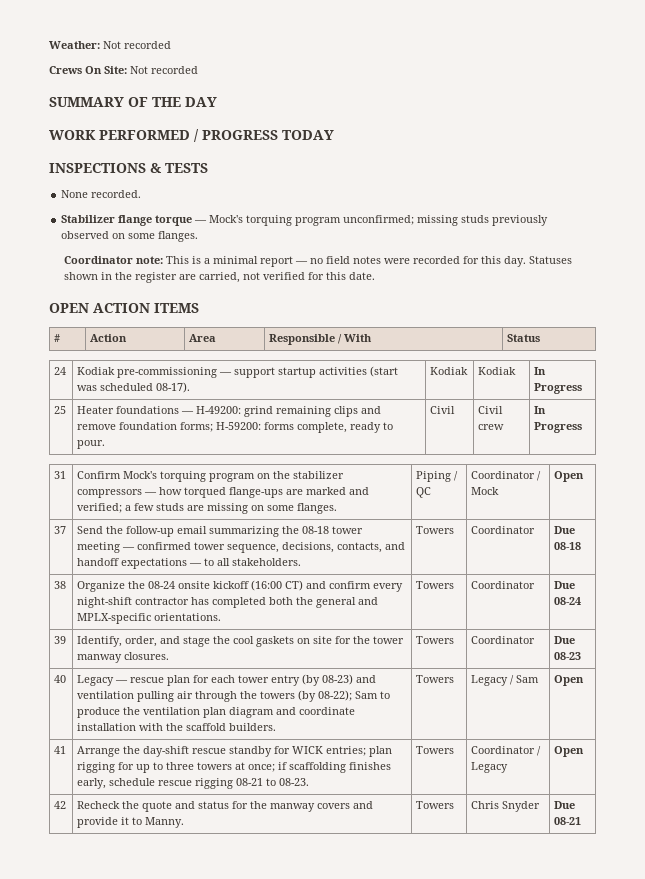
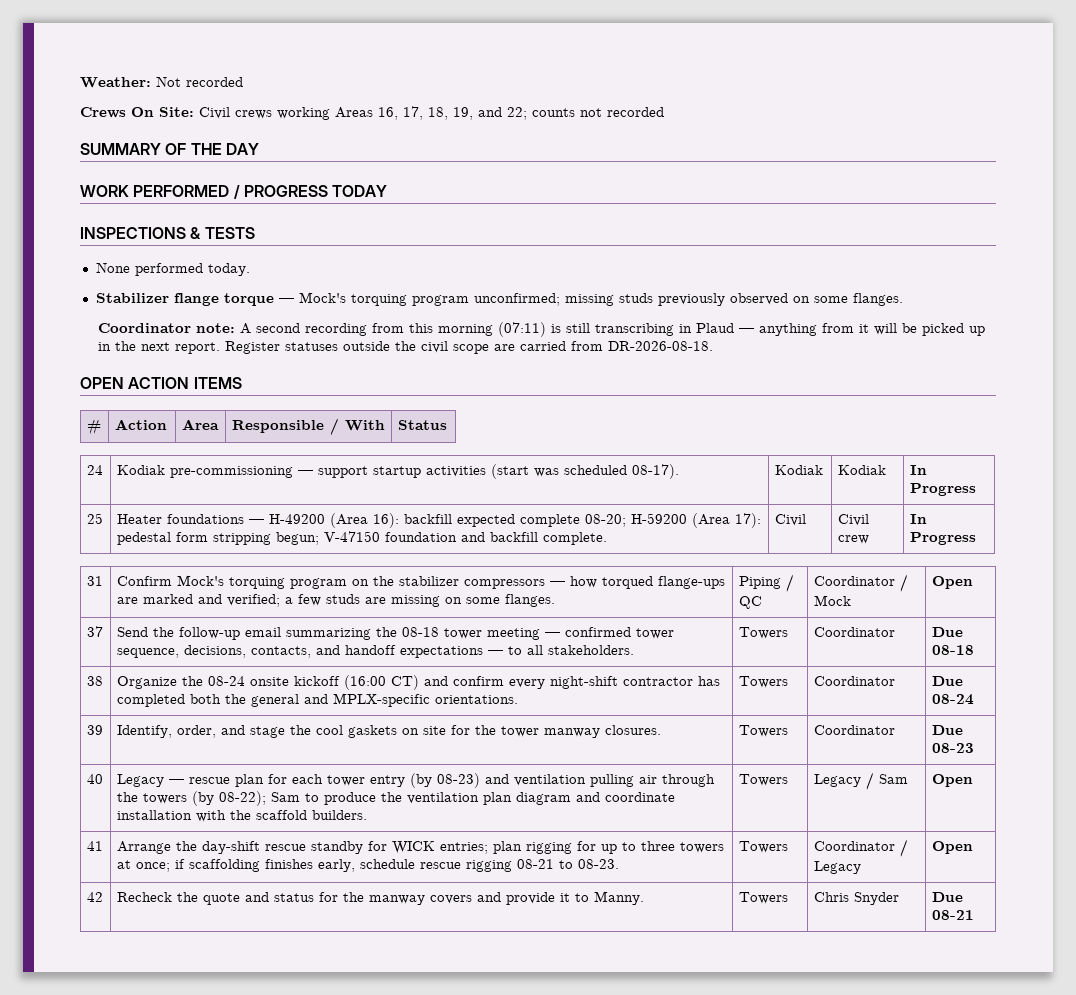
- Crews On Site: Not recorded
+ Crews On Site: Civil crews working Areas 16, 17, 18, 19, and 22; counts not recorded
- None recorded.
+ None performed today.
- Coordinator note: This is a minimal report — no field notes were recorded for this day. Statuses shown in the register are carried, not verified for this date.
+ Coordinator note: A second recording from this morning (07:11) is still transcribing in Plaud — anything from it will be picked up in the next report. Register statuses outside the civil scope are carried from DR-2026-08-18.
- 25 | Heater foundations — H-49200: grind remaining clips and remove foundation forms; H-59200: forms complete, ready to pour. | Civil | Civil crew | In Progress
+ 25 | Heater foundations — H-49200 (Area 16): backfill expected complete 08-20; H-59200 (Area 17): pedestal form stripping begun; V-47150 foundation and backfill complete. | Civil | Civil crew | In Progress

